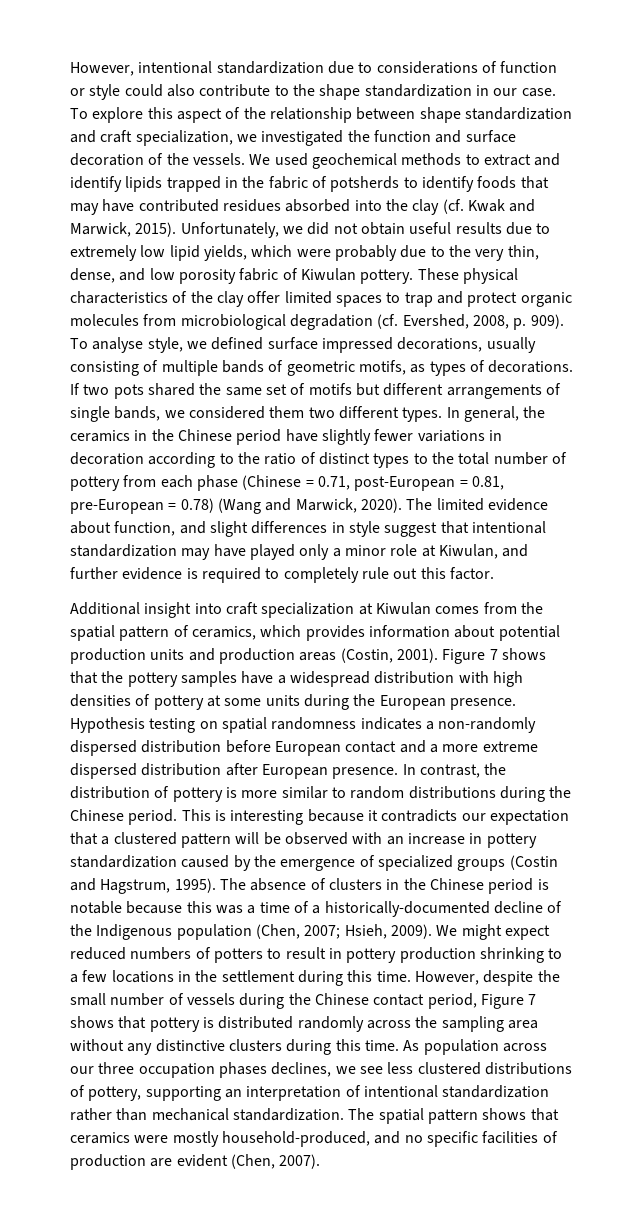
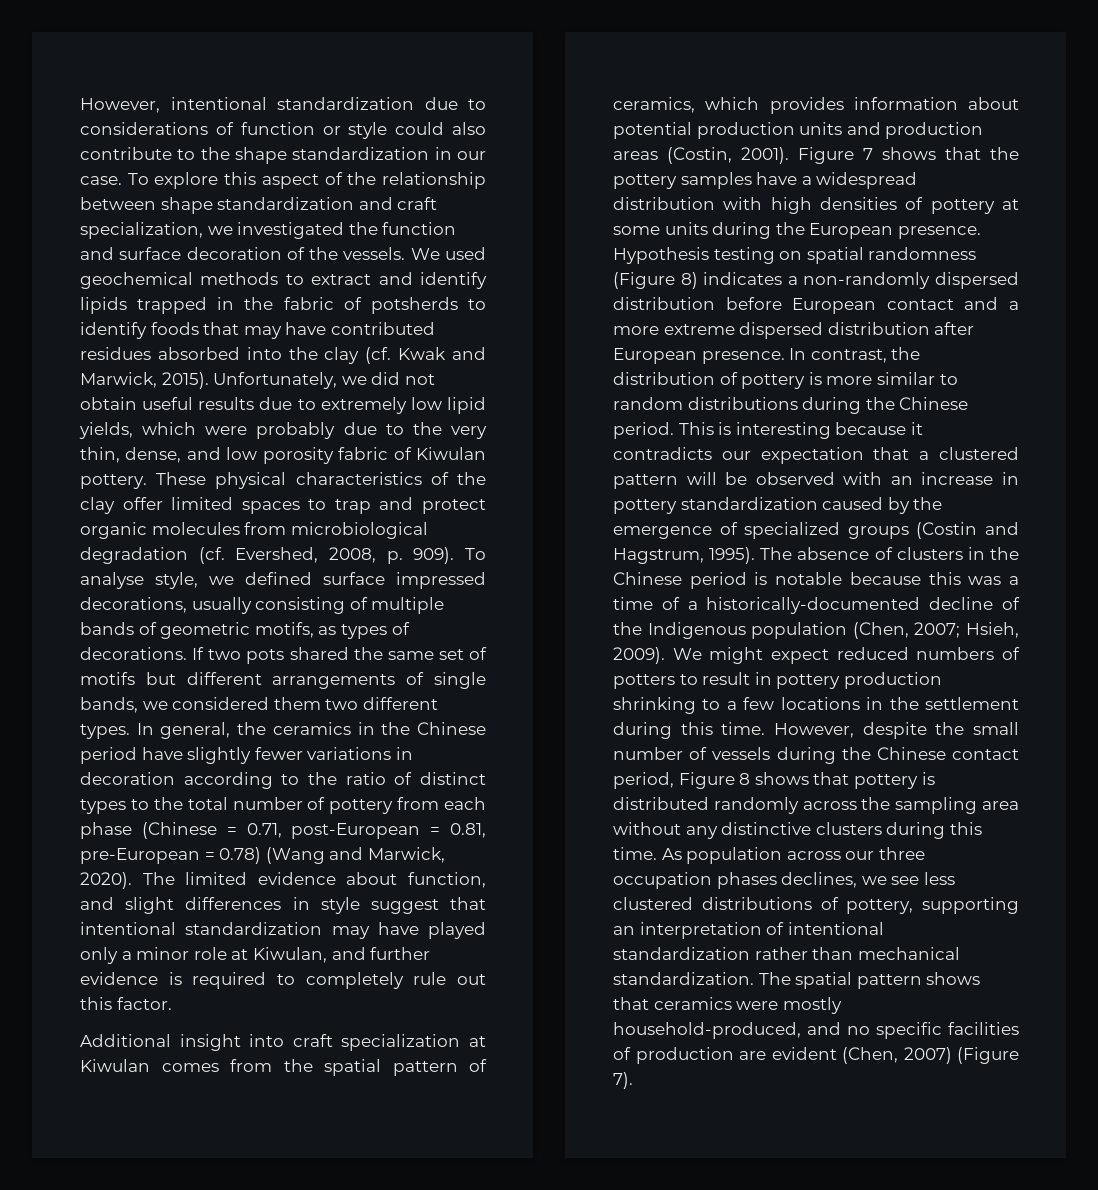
- Hypothesis testing on spatial randomness indicates a non-randomly dispersed distribution before European contact and a more extreme dispersed distribution after European presence.
+ Hypothesis testing on spatial randomness (Figure 8) indicates a non-randomly dispersed distribution before European contact and a more extreme dispersed distribution after European presence.
- However, despite the small number of vessels during the Chinese contact period, Figure 7 shows that pottery is distributed randomly across the sampling area without any distinctive clusters during this time.
+ However, despite the small number of vessels during the Chinese contact period, Figure 8 shows that pottery is distributed randomly across the sampling area without any distinctive clusters during this time.
- The spatial pattern shows that ceramics were mostly household-produced, and no specific facilities of production are evident (Chen, 2007).
+ The spatial pattern shows that ceramics were mostly household-produced, and no specific facilities of production are evident (Chen, 2007) (Figure 7).

